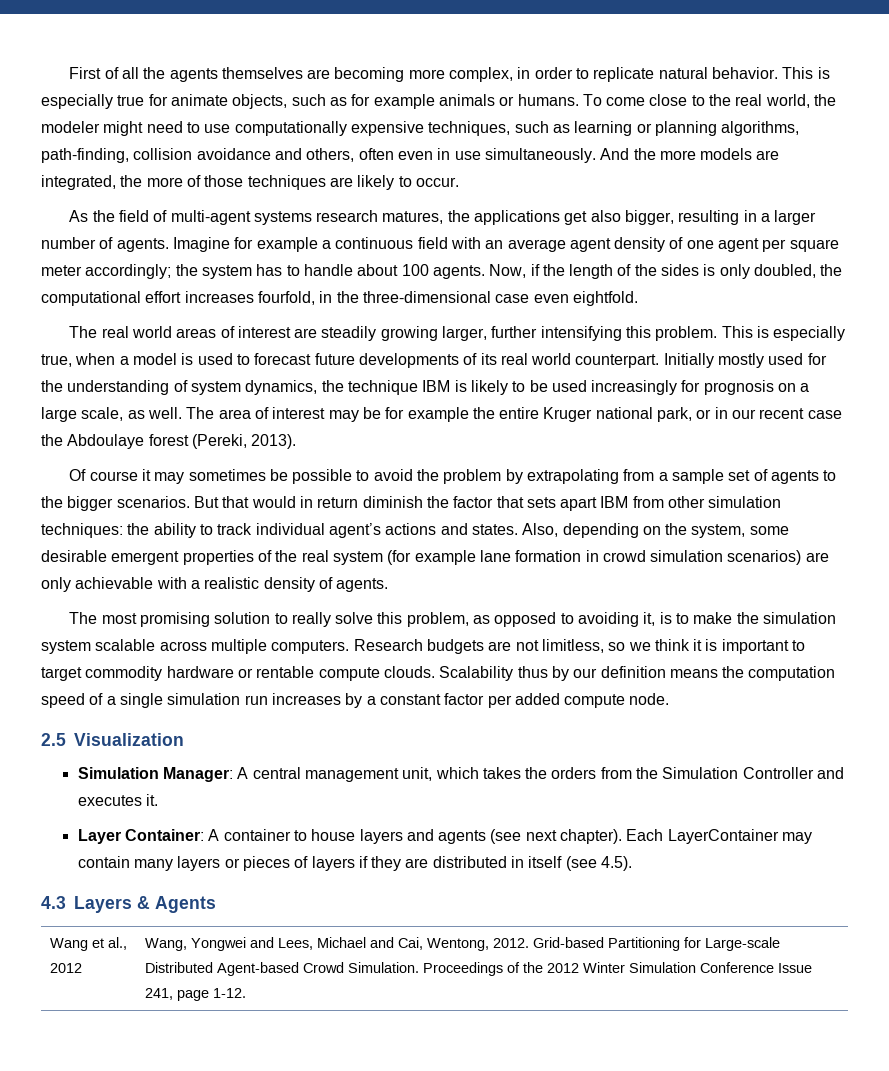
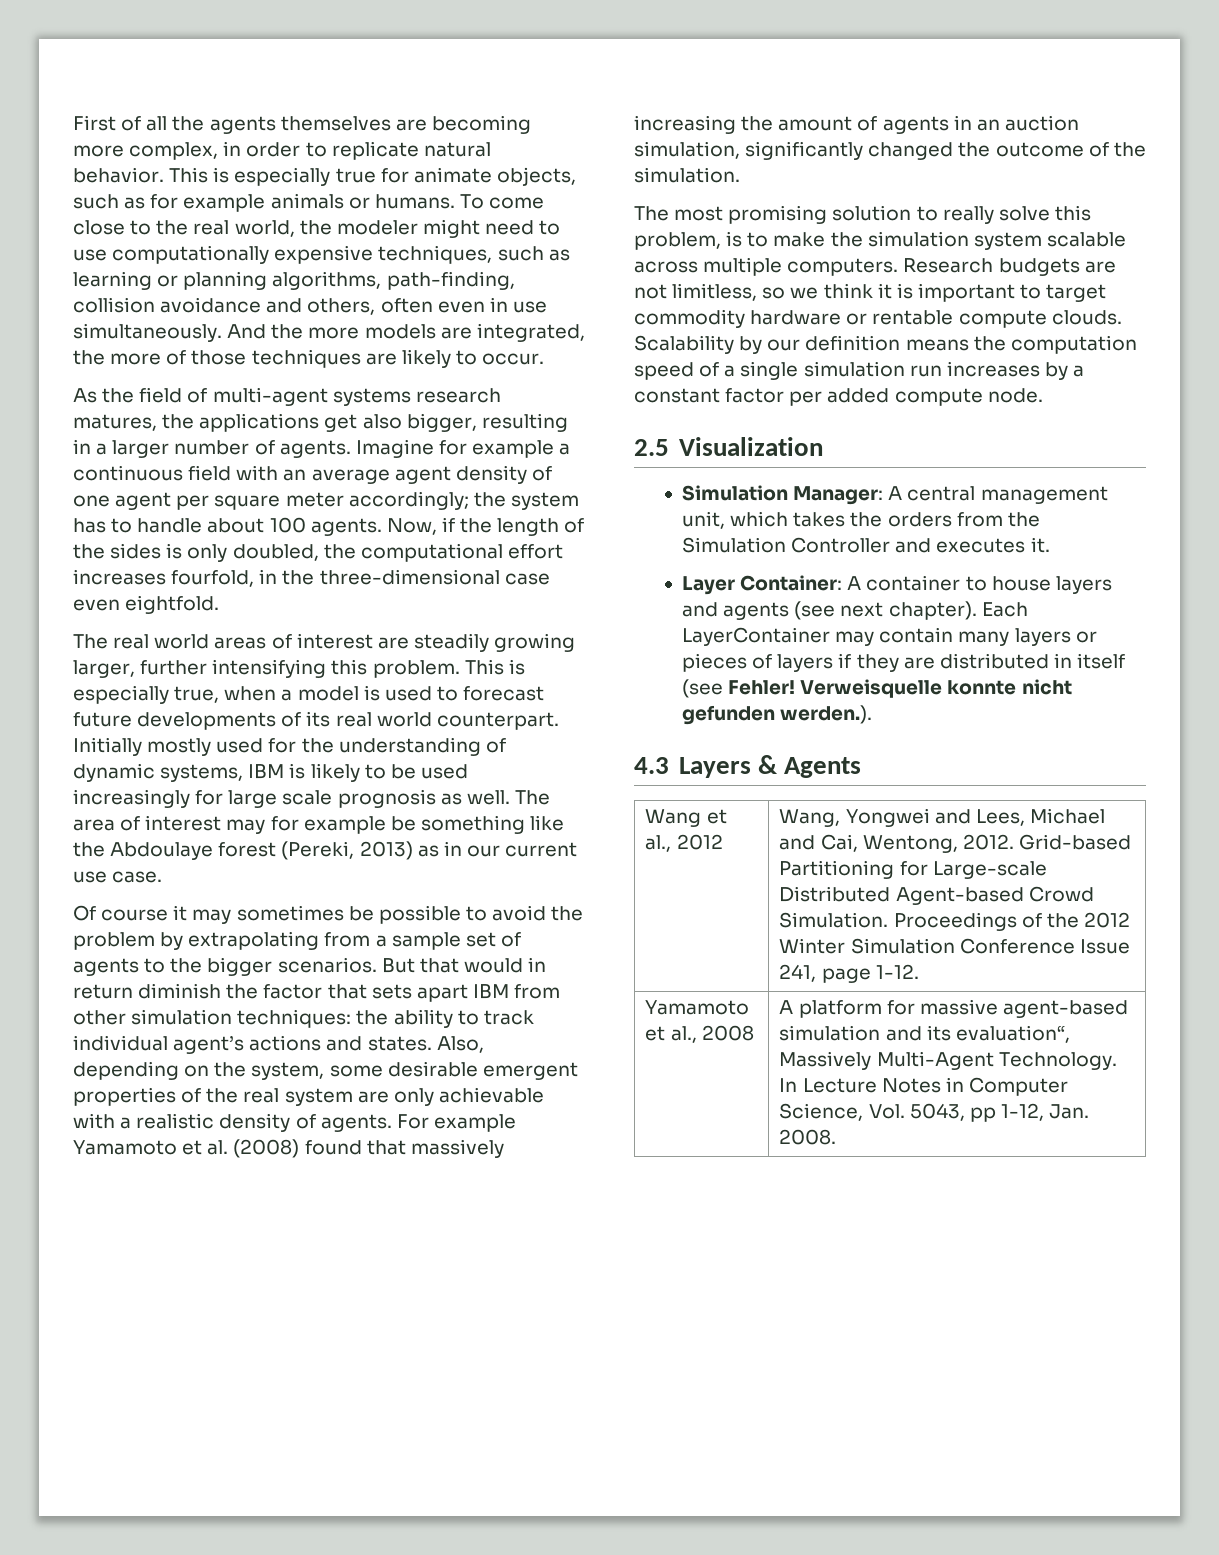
- Initially mostly used for the understanding of system dynamics, the technique IBM is likely to be used increasingly for prognosis on a large scale, as well.
+ Initially mostly used for the understanding of dynamic systems, IBM is likely to be used increasingly for large scale prognosis as well.
- The area of interest may be for example the entire Kruger national park, or in our recent case the Abdoulaye forest (Pereki, 2013).
+ The area of interest may for example be something like the Abdoulaye forest (Pereki, 2013) as in our current use case.
- Also, depending on the system, some desirable emergent properties of the real system (for example lane formation in crowd simulation scenarios) are only achievable with a realistic density of agents.
+ Also, depending on the system, some desirable emergent properties of the real system are only achievable with a realistic density of agents. For example Yamamoto et al. (2008) found that massively increasing the amount of agents in an auction simulation, significantly changed the outcome of the simulation.
- The most promising solution to really solve this problem, as opposed to avoiding it, is to make the simulation system scalable across multiple computers.
+ The most promising solution to really solve this problem, is to make the simulation system scalable across multiple computers.
- Scalability thus by our definition means the computation speed of a single simulation run increases by a constant factor per added compute node.
+ Scalability by our definition means the computation speed of a single simulation run increases by a constant factor per added compute node.
- Each LayerContainer may contain many layers or pieces of layers if they are distributed in itself (see 4.5).
+ Each LayerContainer may contain many layers or pieces of layers if they are distributed in itself (see Fehler! Verweisquelle konnte nicht gefunden werden.).
+ Yamamoto et al., 2008 | A platform for massive agent-based simulation and its evaluation“, Massively Multi-Agent Technology. In Lecture Notes in Computer Science, Vol. 5043, pp 1-12, Jan. 2008.

